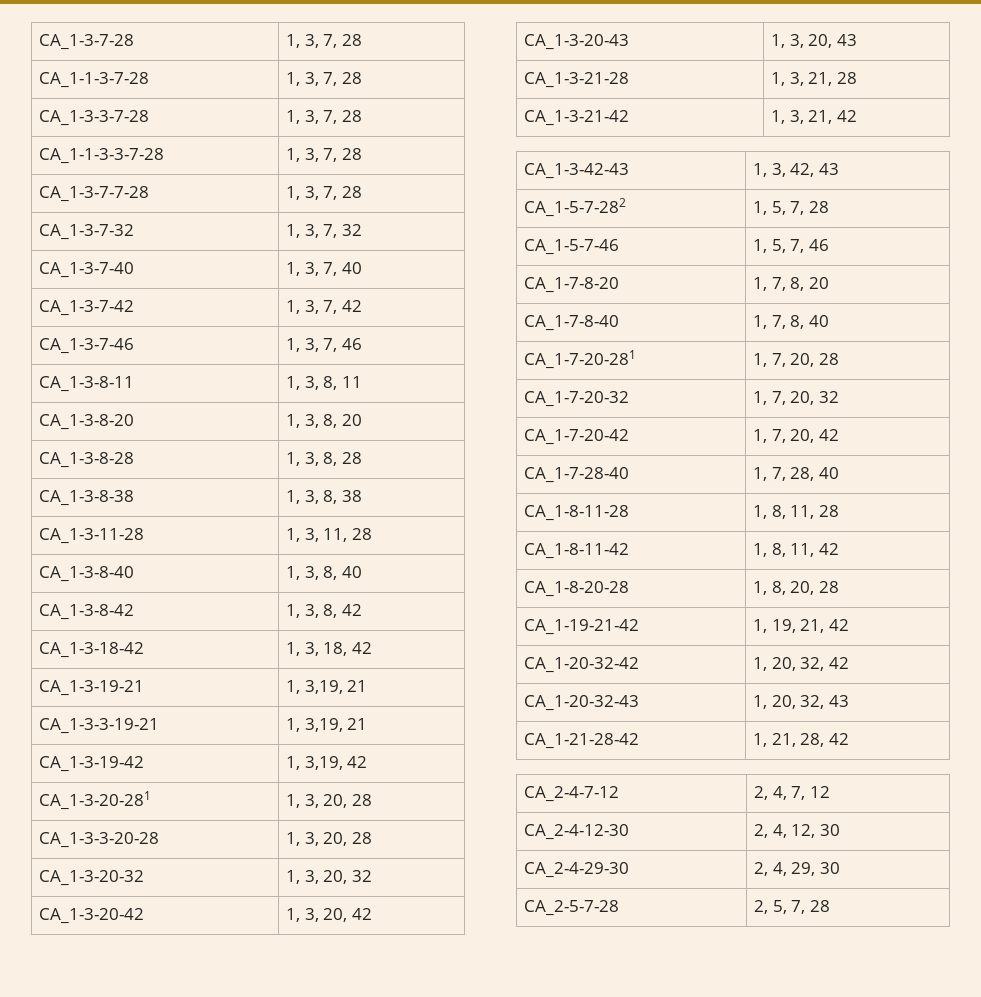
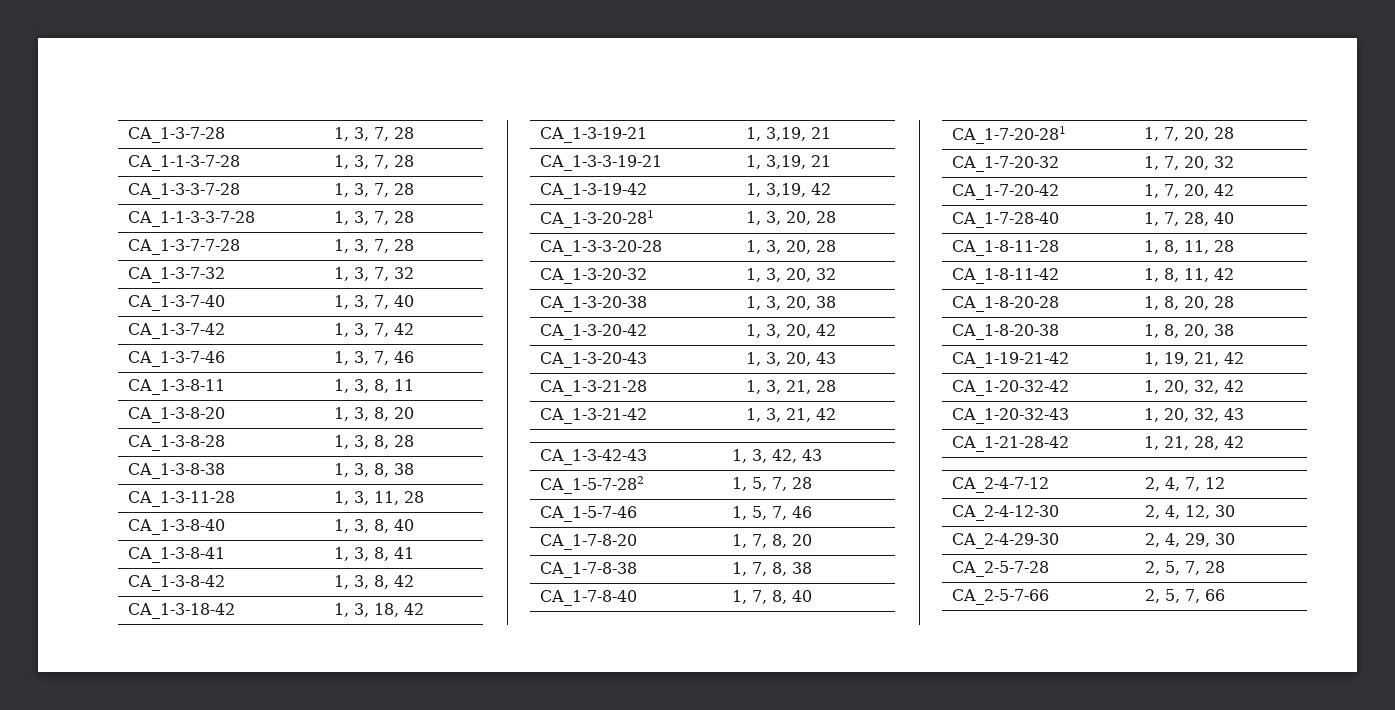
+ CA_1-3-8-41 | 1, 3, 8, 41
+ CA_1-3-20-38 | 1, 3, 20, 38
+ CA_1-7-8-38 | 1, 7, 8, 38
+ CA_1-8-20-38 | 1, 8, 20, 38
+ CA_2-5-7-66 | 2, 5, 7, 66

